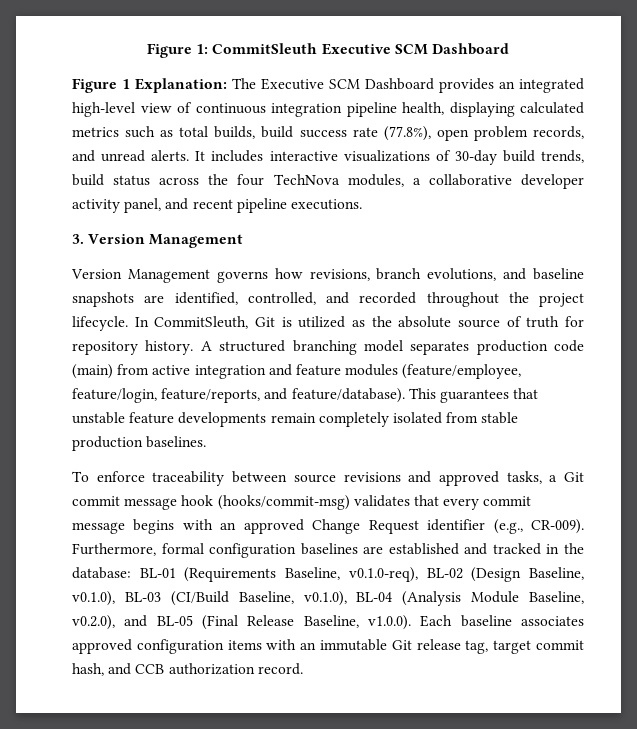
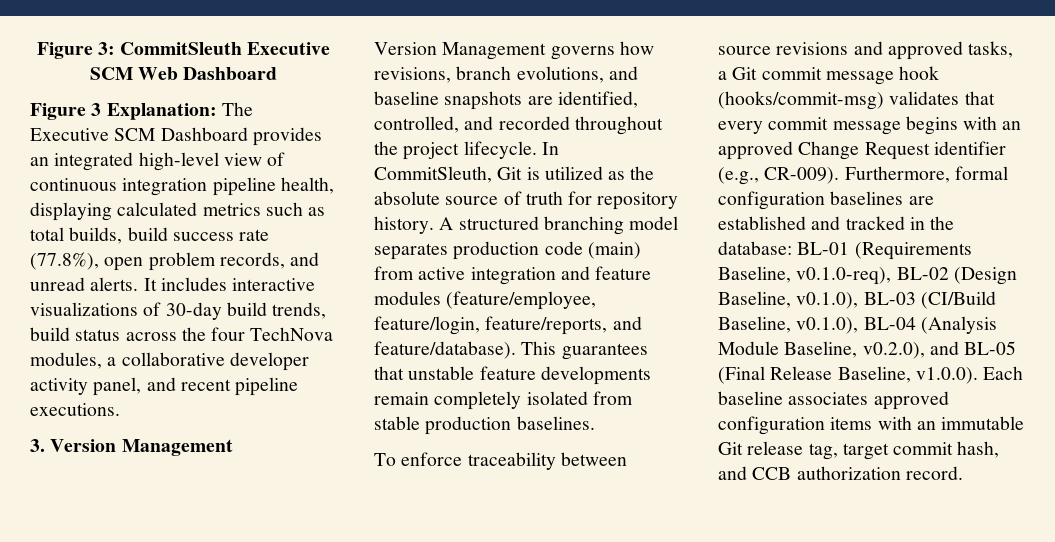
- Figure 1: CommitSleuth Executive SCM Dashboard
+ Figure 3: CommitSleuth Executive SCM Web Dashboard
- Figure 1 Explanation: The Executive SCM Dashboard provides an integrated high-level view of continuous integration pipeline health, displaying calculated metrics such as total builds, build success rate (77.8%), open problem records, and unread alerts.
+ Figure 3 Explanation: The Executive SCM Dashboard provides an integrated high-level view of continuous integration pipeline health, displaying calculated metrics such as total builds, build success rate (77.8%), open problem records, and unread alerts.

